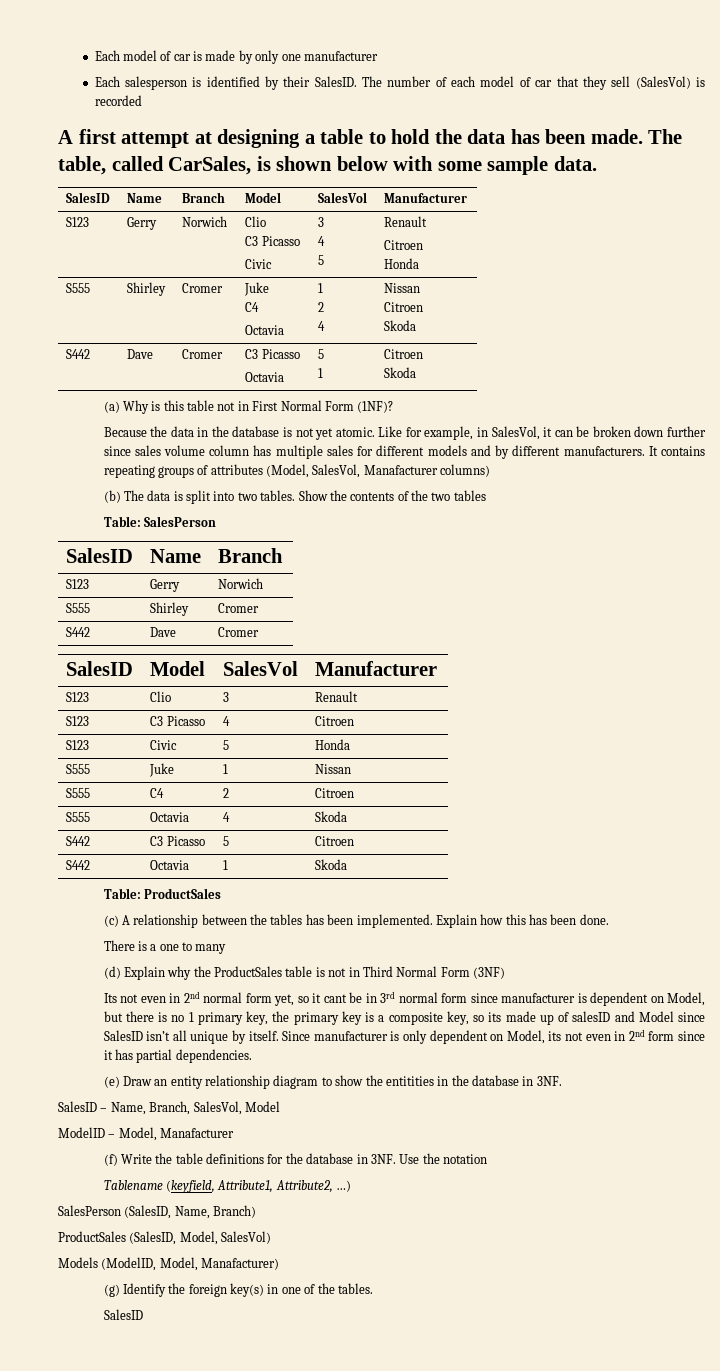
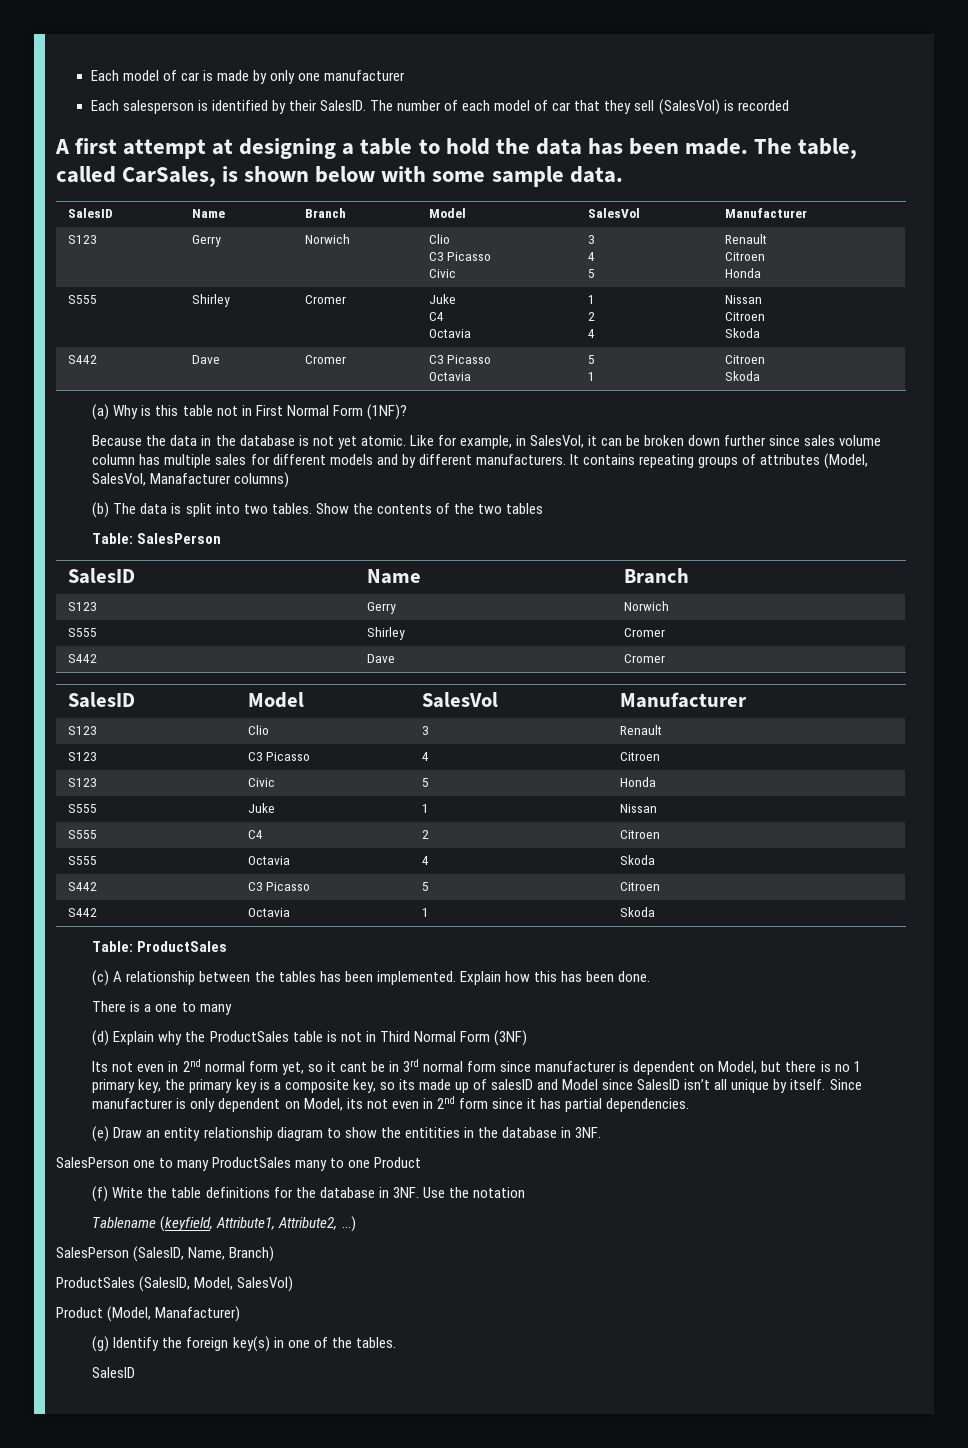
- SalesID – Name, Branch, SalesVol, Model
- ModelID – Model, Manafacturer
+ SalesPerson one to many ProductSales many to one Product
- Models (ModelID, Model, Manafacturer)
+ Product (Model, Manafacturer)

